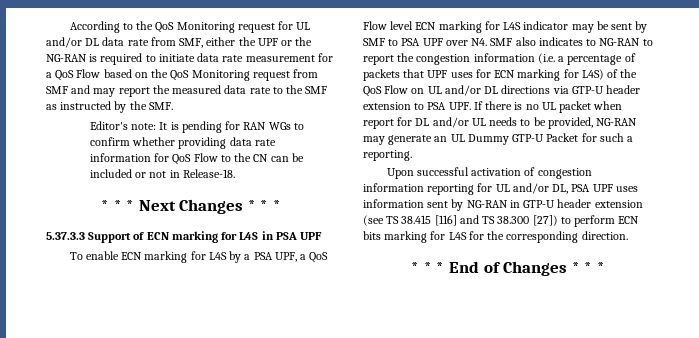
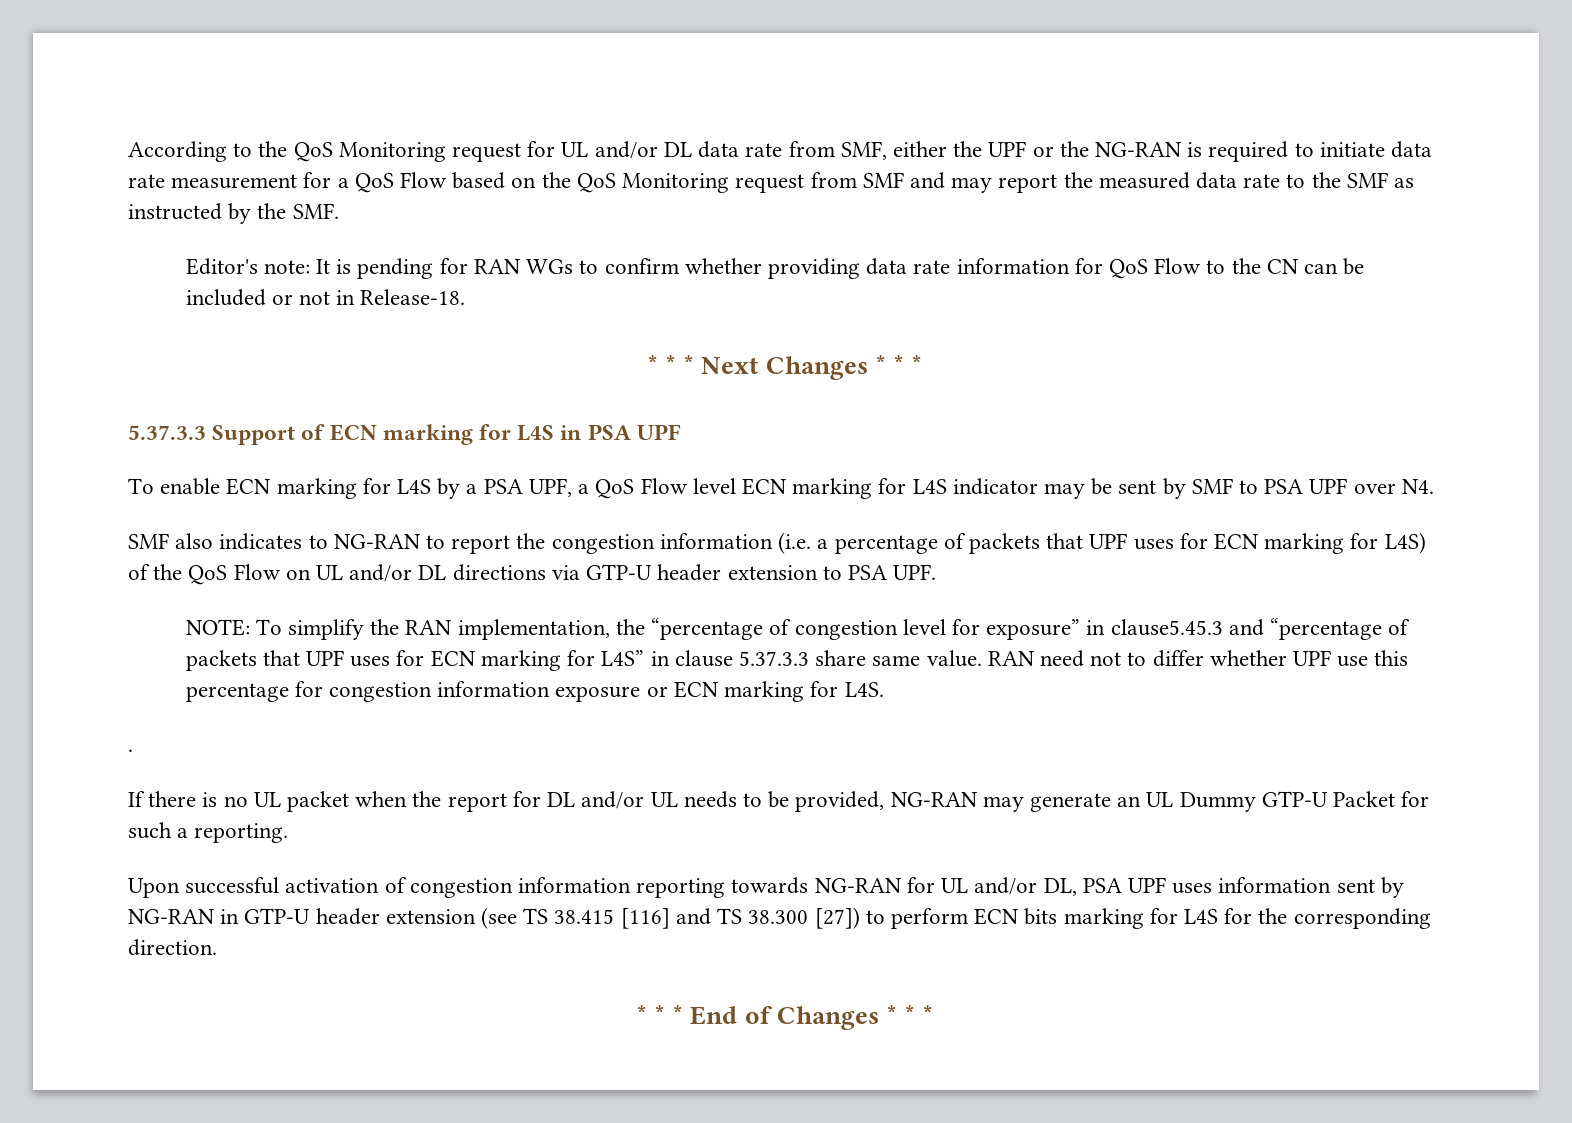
- To enable ECN marking for L4S by a PSA UPF, a QoS Flow level ECN marking for L4S indicator may be sent by SMF to PSA UPF over N4. SMF also indicates to NG-RAN to report the congestion information (i.e. a percentage of packets that UPF uses for ECN marking for L4S) of the QoS Flow on UL and/or DL directions via GTP-U header extension to PSA UPF. If there is no UL packet when report for DL and/or UL needs to be provided, NG-RAN may generate an UL Dummy GTP-U Packet for such a reporting.
+ To enable ECN marking for L4S by a PSA UPF, a QoS Flow level ECN marking for L4S indicator may be sent by SMF to PSA UPF over N4.
+ SMF also indicates to NG-RAN to report the congestion information (i.e. a percentage of packets that UPF uses for ECN marking for L4S) of the QoS Flow on UL and/or DL directions via GTP-U header extension to PSA UPF.
+ NOTE: To simplify the RAN implementation, the “percentage of congestion level for exposure” in clause5.45.3 and “percentage of packets that UPF uses for ECN marking for L4S” in clause 5.37.3.3 share same value. RAN need not to differ whether UPF use this percentage for congestion information exposure or ECN marking for L4S.
+ .
+ If there is no UL packet when the report for DL and/or UL needs to be provided, NG-RAN may generate an UL Dummy GTP-U Packet for such a reporting.
- Upon successful activation of congestion information reporting for UL and/or DL, PSA UPF uses information sent by NG-RAN in GTP-U header extension (see TS 38.415 [116] and TS 38.300 [27]) to perform ECN bits marking for L4S for the corresponding direction.
+ Upon successful activation of congestion information reporting towards NG-RAN for UL and/or DL, PSA UPF uses information sent by NG-RAN in GTP-U header extension (see TS 38.415 [116] and TS 38.300 [27]) to perform ECN bits marking for L4S for the corresponding direction.

